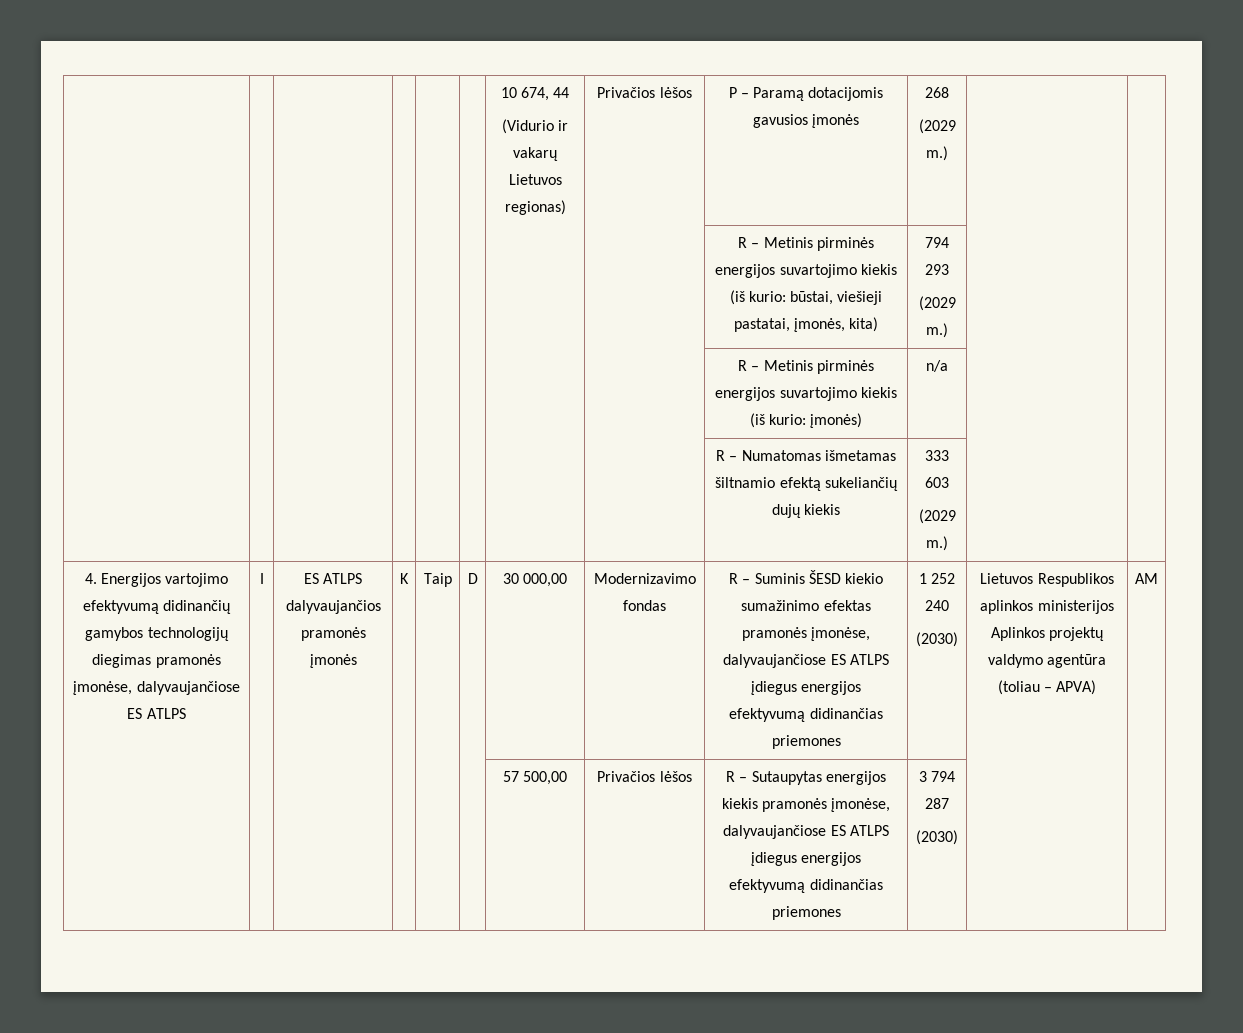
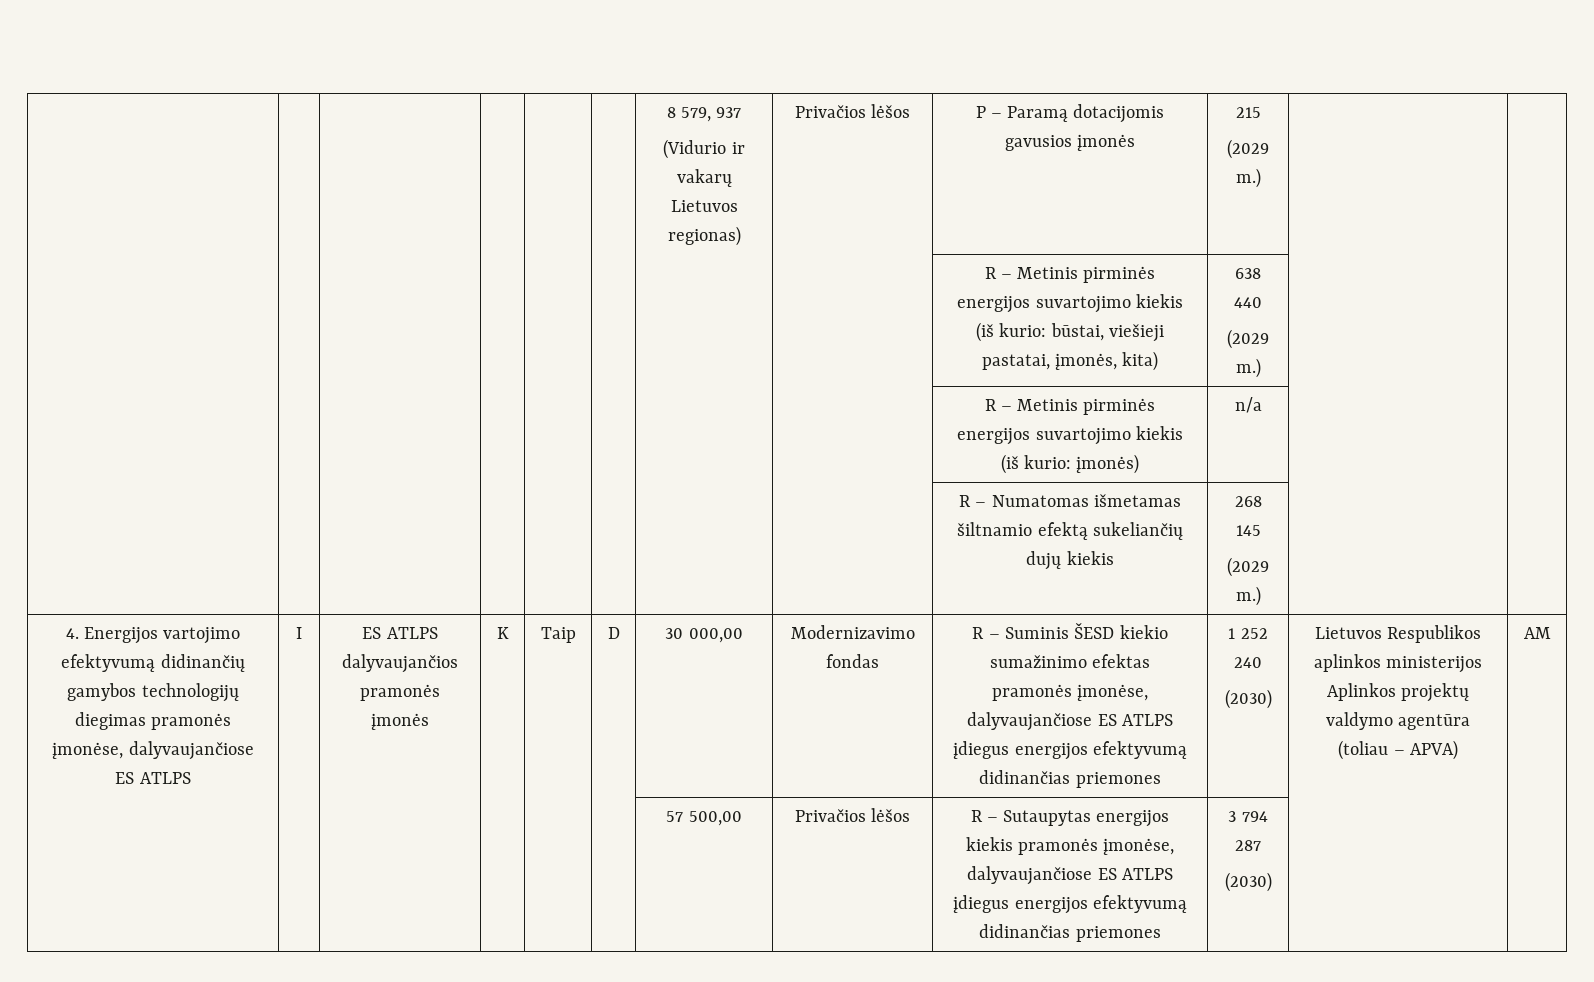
- | | | | | | 10 674, 44
- (Vidurio ir vakarų Lietuvos regionas) | Privačios lėšos | P – Paramą dotacijomis gavusios įmonės | 268
+ | | | | | | 8 579, 937
+ (Vidurio ir vakarų Lietuvos regionas) | Privačios lėšos | P – Paramą dotacijomis gavusios įmonės | 215
- | | | | | | | | R – Metinis pirminės energijos suvartojimo kiekis (iš kurio: būstai, viešieji pastatai, įmonės, kita) | 794 293
+ | | | | | | | | R – Metinis pirminės energijos suvartojimo kiekis (iš kurio: būstai, viešieji pastatai, įmonės, kita) | 638 440
- | | | | | | | | R – Numatomas išmetamas šiltnamio efektą sukeliančių dujų kiekis | 333 603
+ | | | | | | | | R – Numatomas išmetamas šiltnamio efektą sukeliančių dujų kiekis | 268 145

